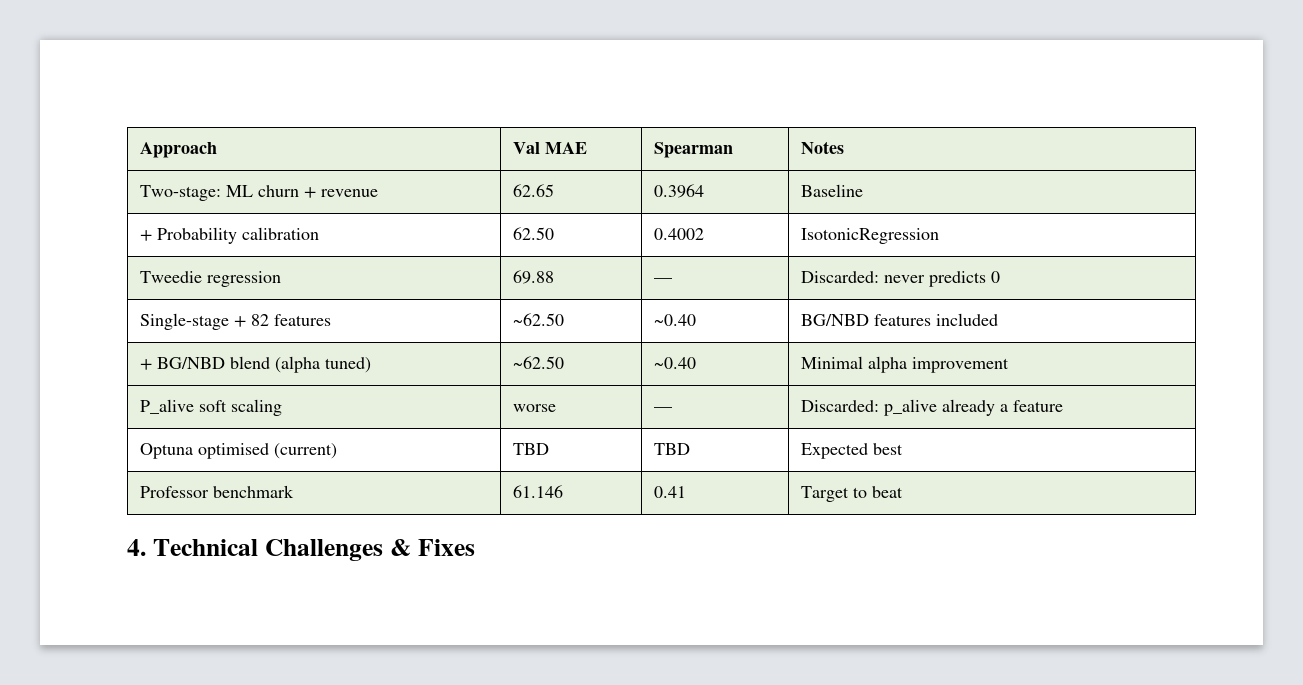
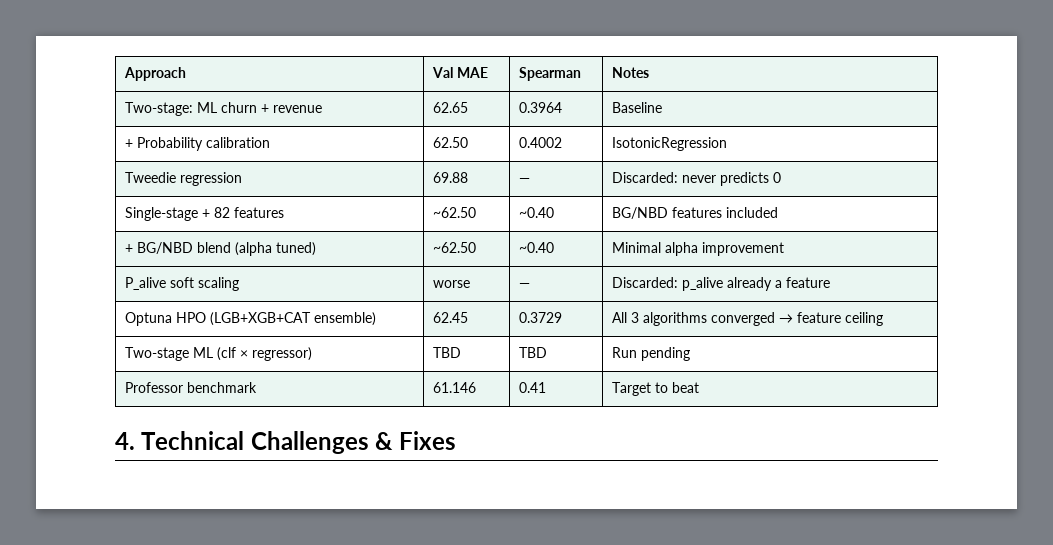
- Optuna optimised (current) | TBD | TBD | Expected best
+ Optuna HPO (LGB+XGB+CAT ensemble) | 62.45 | 0.3729 | All 3 algorithms converged → feature ceiling
+ Two-stage ML (clf × regressor) | TBD | TBD | Run pending

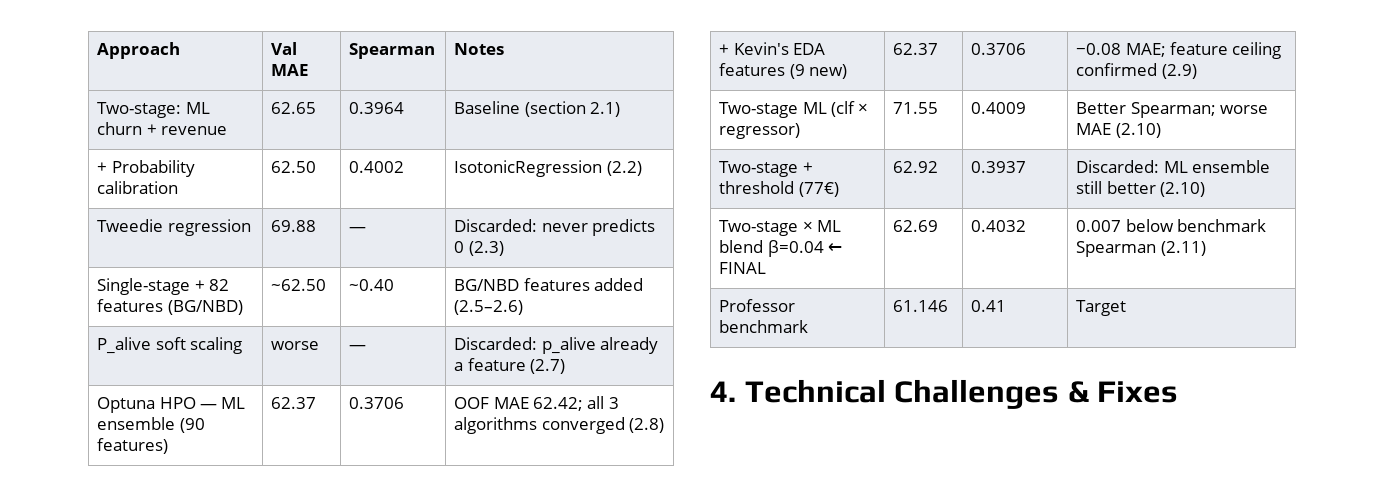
- Two-stage: ML churn + revenue | 62.65 | 0.3964 | Baseline
+ Two-stage: ML churn + revenue | 62.65 | 0.3964 | Baseline (section 2.1)
- + Probability calibration | 62.50 | 0.4002 | IsotonicRegression
+ + Probability calibration | 62.50 | 0.4002 | IsotonicRegression (2.2)
- Tweedie regression | 69.88 | — | Discarded: never predicts 0
+ Tweedie regression | 69.88 | — | Discarded: never predicts 0 (2.3)
- Single-stage + 82 features | ~62.50 | ~0.40 | BG/NBD features included
- + BG/NBD blend (alpha tuned) | ~62.50 | ~0.40 | Minimal alpha improvement
+ Single-stage + 82 features (BG/NBD) | ~62.50 | ~0.40 | BG/NBD features added (2.5–2.6)
- P_alive soft scaling | worse | — | Discarded: p_alive already a feature
+ P_alive soft scaling | worse | — | Discarded: p_alive already a feature (2.7)
- Optuna HPO (LGB+XGB+CAT ensemble) | 62.45 | 0.3729 | All 3 algorithms converged → feature ceiling
+ Optuna HPO — ML ensemble (90 features) | 62.37 | 0.3706 | OOF MAE 62.42; all 3 algorithms converged (2.8)
+ + Kevin's EDA features (9 new) | 62.37 | 0.3706 | −0.08 MAE; feature ceiling confirmed (2.9)
- Two-stage ML (clf × regressor) | TBD | TBD | Run pending
+ Two-stage ML (clf × regressor) | 71.55 | 0.4009 | Better Spearman; worse MAE (2.10)
+ Two-stage + threshold (77€) | 62.92 | 0.3937 | Discarded: ML ensemble still better (2.10)
+ Two-stage × ML blend β=0.04 ← FINAL | 62.69 | 0.4032 | 0.007 below benchmark Spearman (2.11)
- Professor benchmark | 61.146 | 0.41 | Target to beat
+ Professor benchmark | 61.146 | 0.41 | Target

